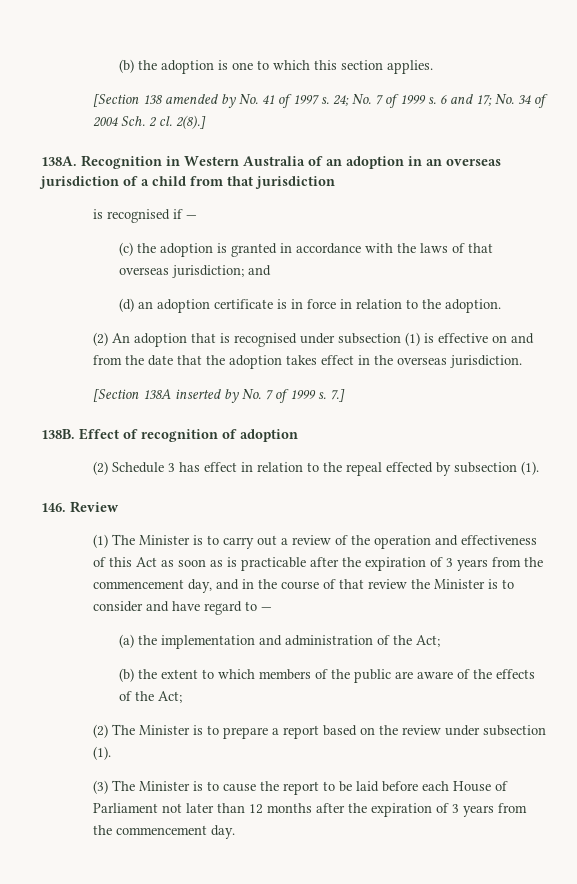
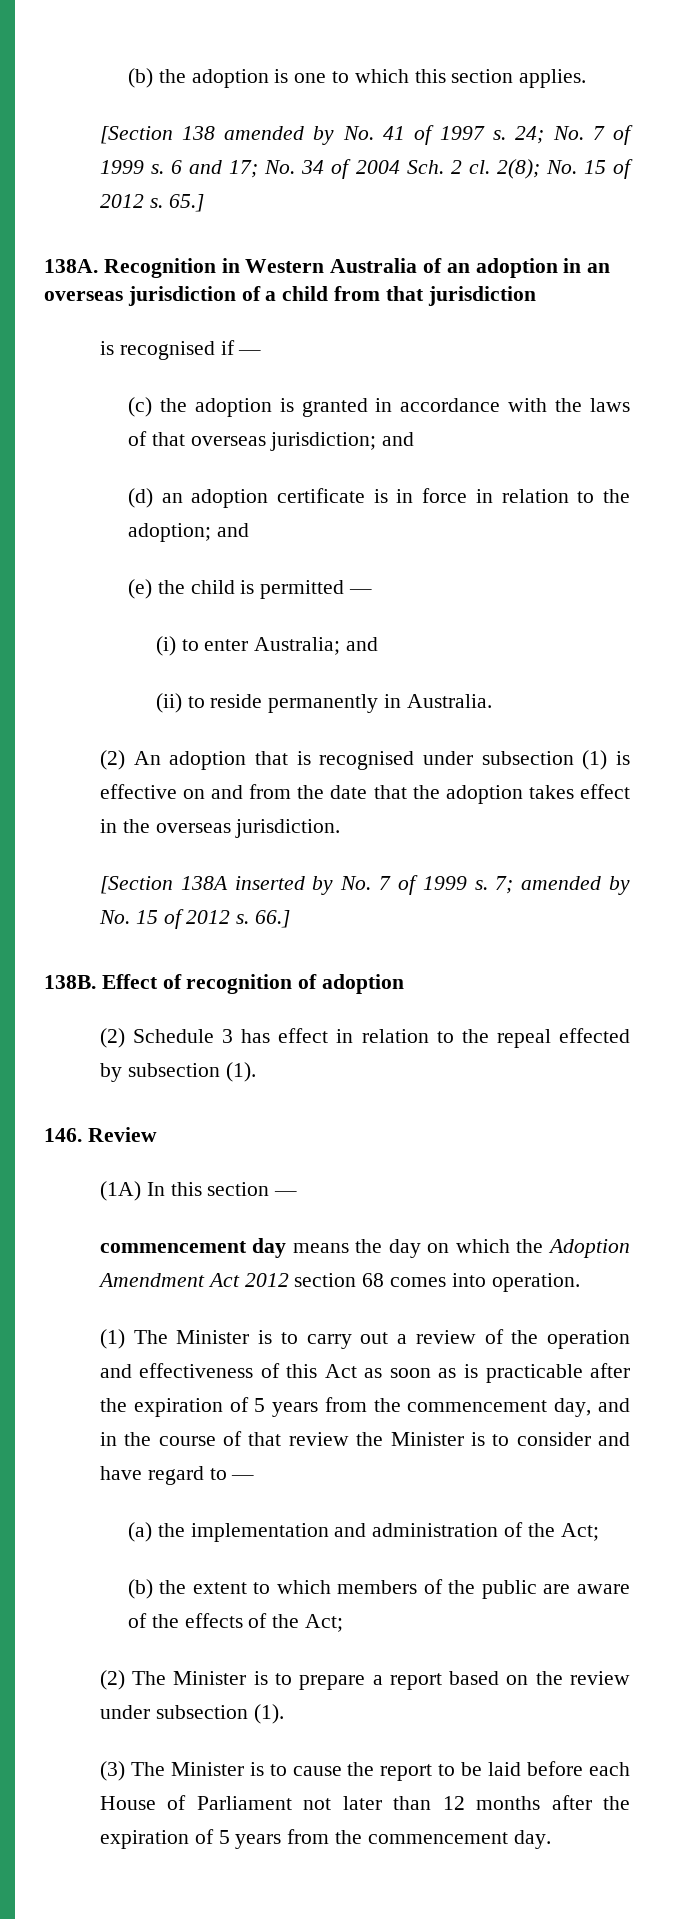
- 2(8).]
+ 2(8); No. 15 of 2012 s. 65.]
- (d) an adoption certificate is in force in relation to the adoption.
+ (d) an adoption certificate is in force in relation to the adoption; and
+ (e) the child is permitted —
+ (i) to enter Australia; and
+ (ii) to reside permanently in Australia.
- 7.]
+ 7; amended by No. 15 of 2012 s. 66.]
+ (1A) In this section —
+ commencement day means the day on which the Adoption Amendment Act 2012 section 68 comes into operation.
- (1) The Minister is to carry out a review of the operation and effectiveness of this Act as soon as is practicable after the expiration of 3 years from the commencement day, and in the course of that review the Minister is to consider and have regard to —
+ (1) The Minister is to carry out a review of the operation and effectiveness of this Act as soon as is practicable after the expiration of 5 years from the commencement day, and in the course of that review the Minister is to consider and have regard to —
- (3) The Minister is to cause the report to be laid before each House of Parliament not later than 12 months after the expiration of 3 years from the commencement day.
+ (3) The Minister is to cause the report to be laid before each House of Parliament not later than 12 months after the expiration of 5 years from the commencement day.

